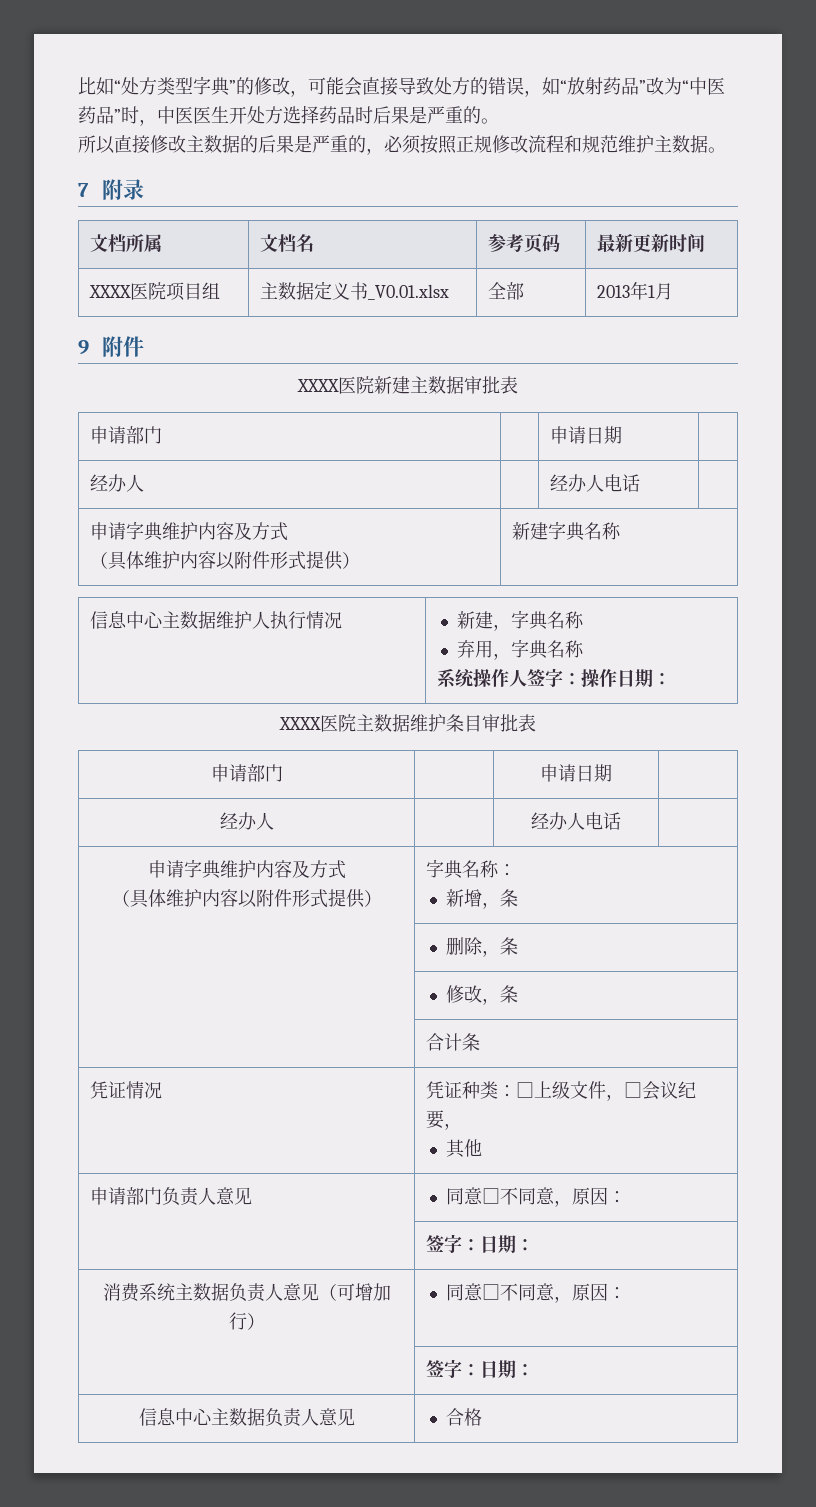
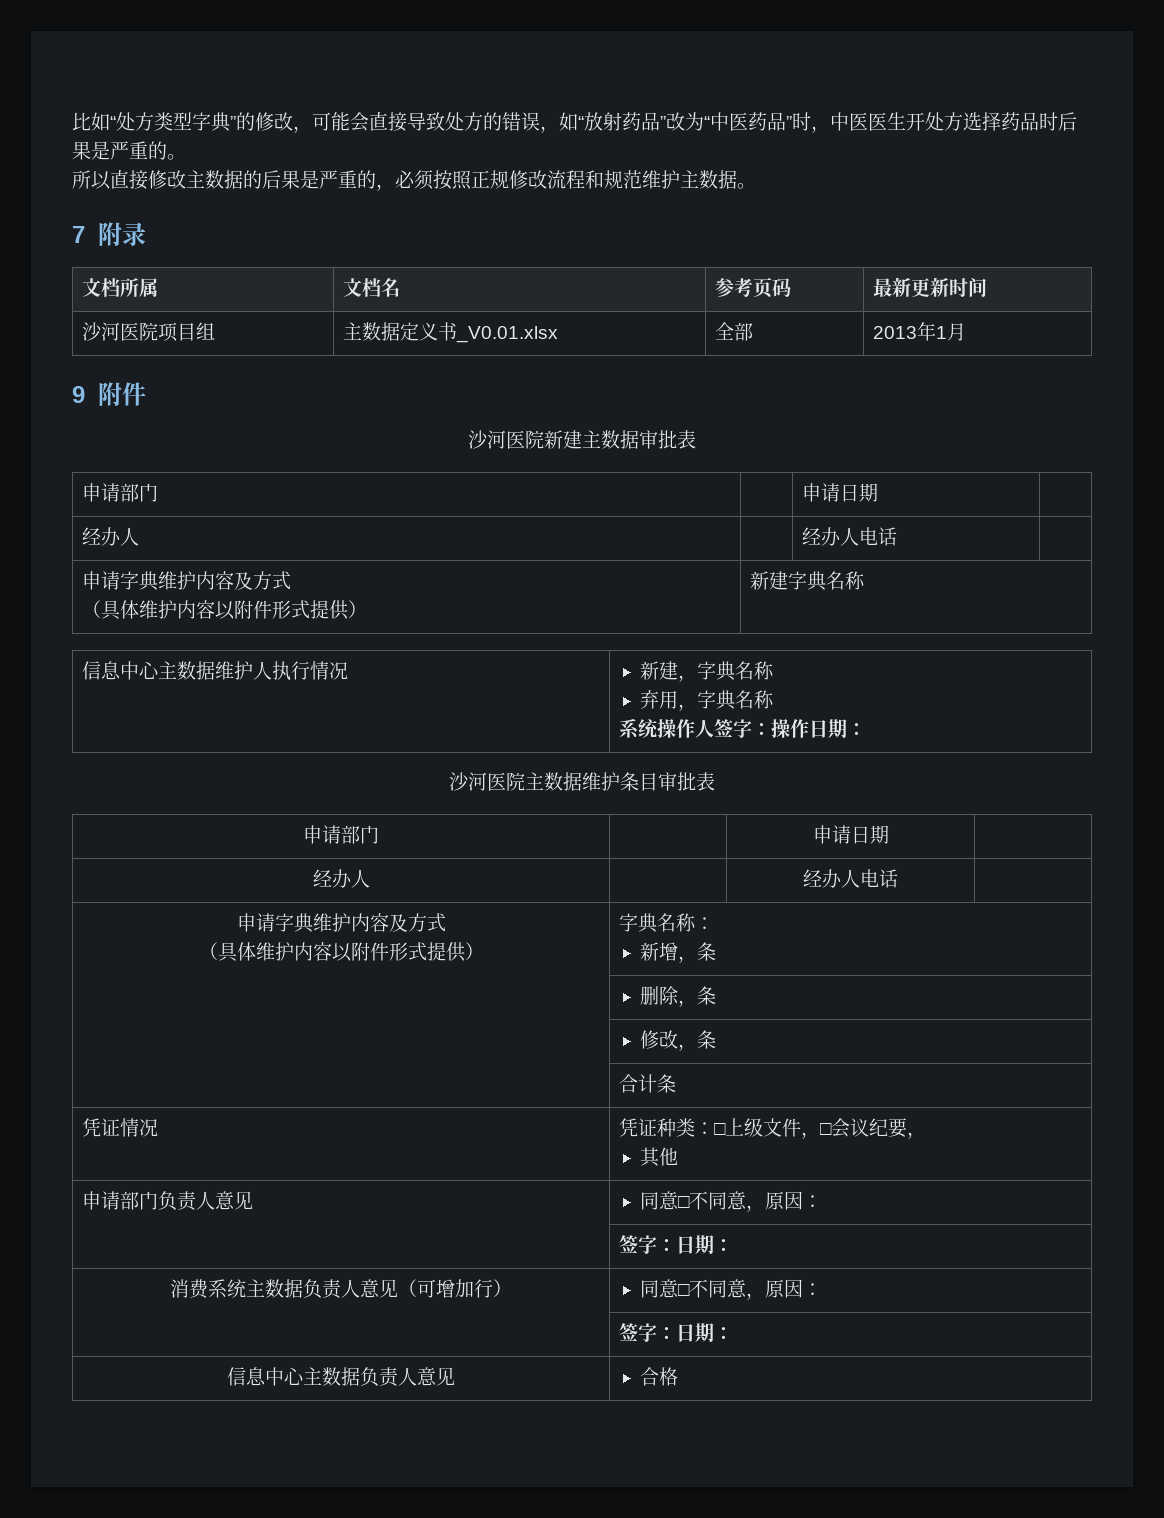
- XXXX医院项目组 | 主数据定义书_V0.01.xlsx | 全部 | 2013年1月
+ 沙河医院项目组 | 主数据定义书_V0.01.xlsx | 全部 | 2013年1月
- XXXX医院新建主数据审批表
+ 沙河医院新建主数据审批表
- XXXX医院主数据维护条目审批表
+ 沙河医院主数据维护条目审批表

